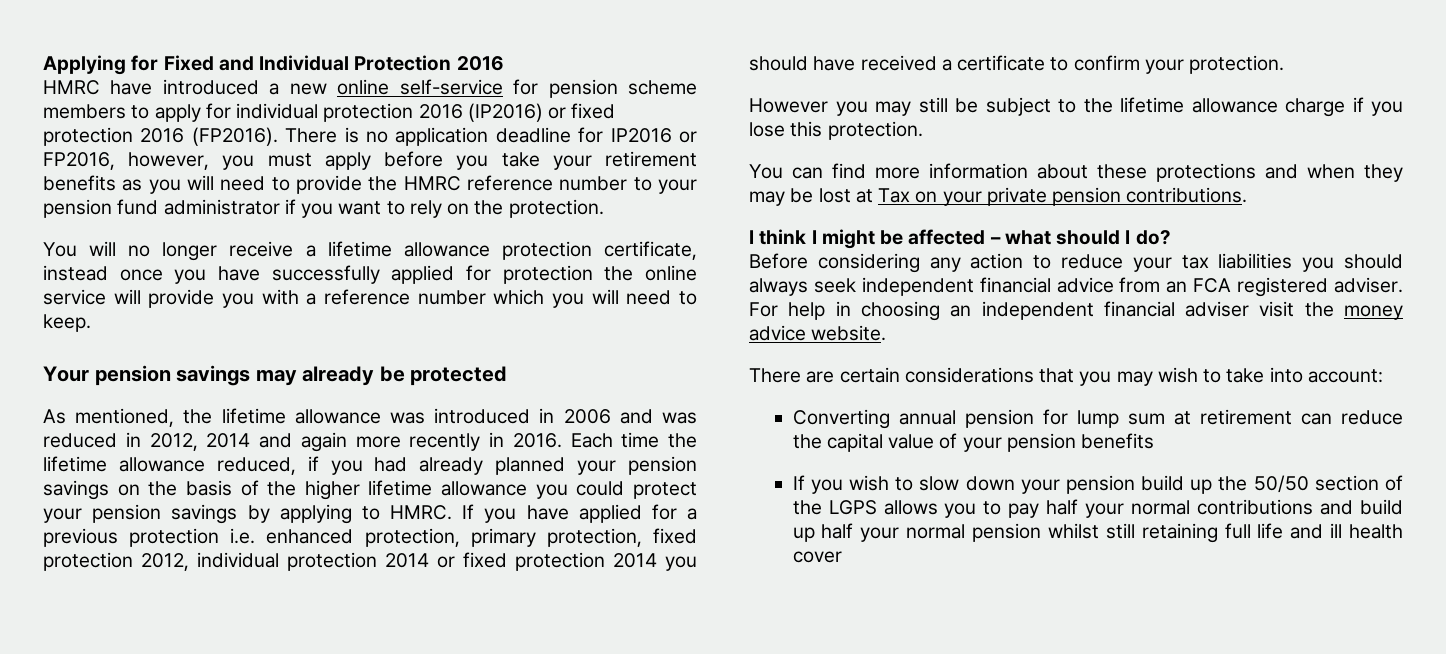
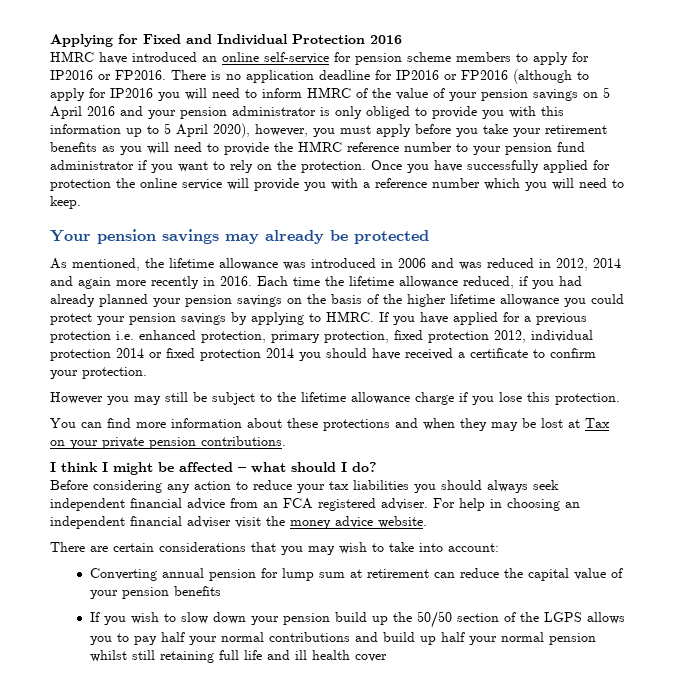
- HMRC have introduced a new online self-service for pension scheme members to apply for individual protection 2016 (IP2016) or fixed protection 2016 (FP2016).
+ HMRC have introduced an online self-service for pension scheme members to apply for IP2016 or FP2016.
- There is no application deadline for IP2016 or FP2016, however, you must apply before you take your retirement benefits as you will need to provide the HMRC reference number to your pension fund administrator if you want to rely on the protection.
- You will no longer receive a lifetime allowance protection certificate, instead once you have successfully applied for protection the online service will provide you with a reference number which you will need to keep.
+ There is no application deadline for IP2016 or FP2016 (although to apply for IP2016 you will need to inform HMRC of the value of your pension savings on 5 April 2016 and your pension administrator is only obliged to provide you with this information up to 5 April 2020), however, you must apply before you take your retirement benefits as you will need to provide the HMRC reference number to your pension fund administrator if you want to rely on the protection. Once you have successfully applied for protection the online service will provide you with a reference number which you will need to keep.

